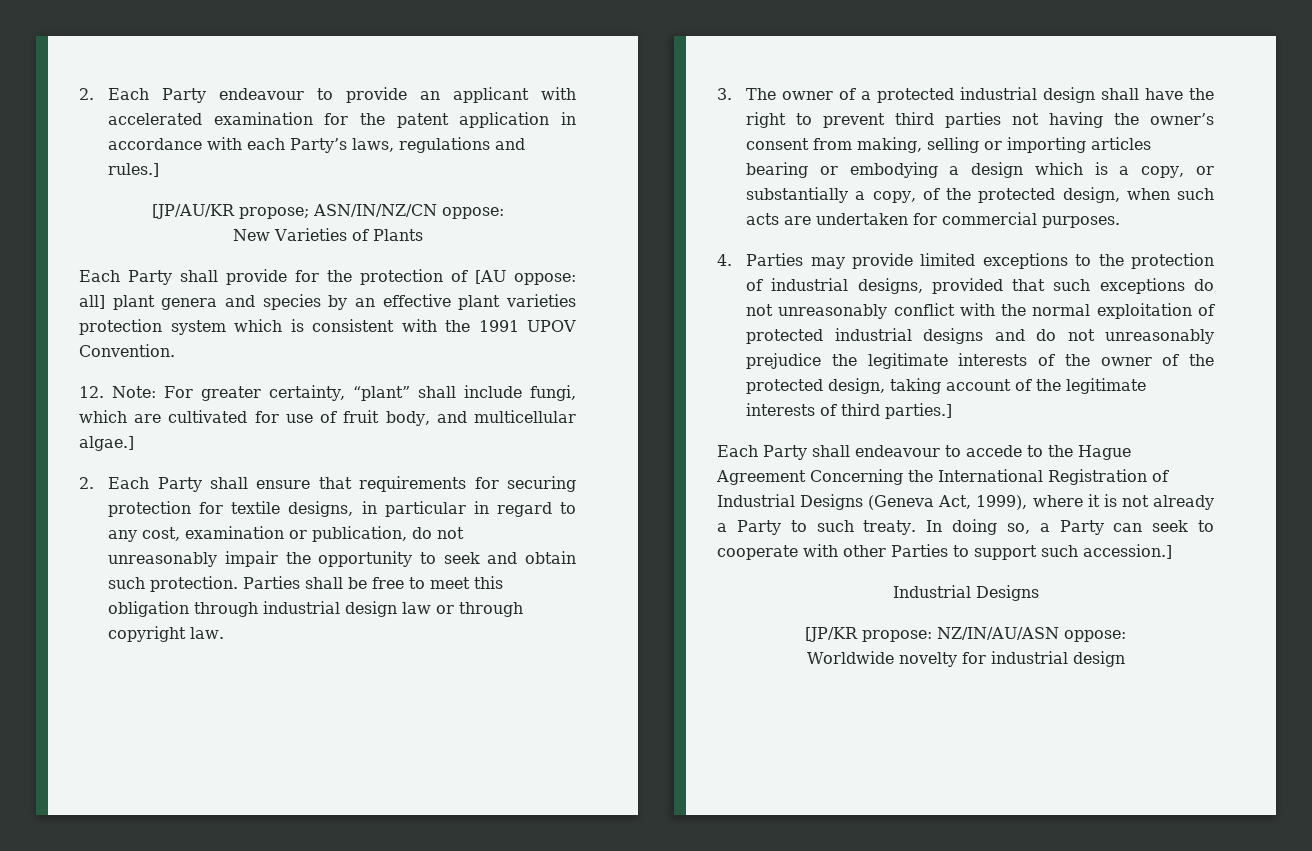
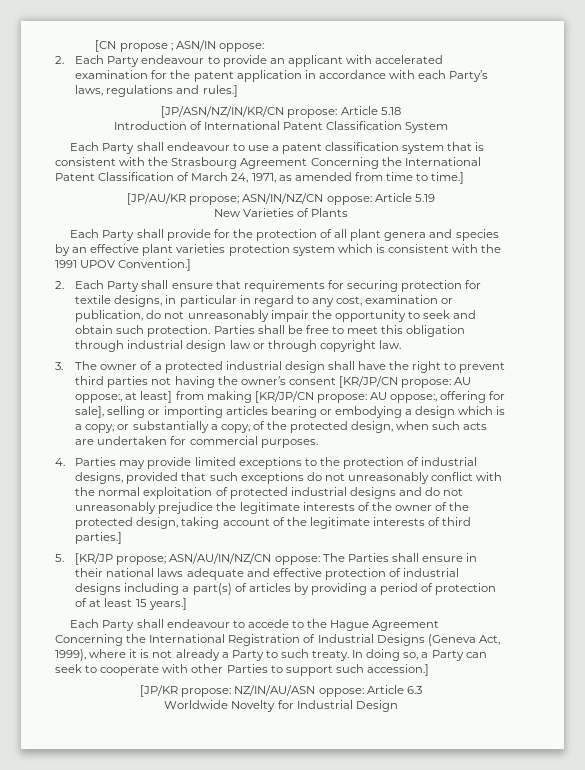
+ [CN propose ; ASN/IN oppose:
+ [JP/ASN/NZ/IN/KR/CN propose: Article 5.18
+ Introduction of International Patent Classification System
+ Each Party shall endeavour to use a patent classification system that is consistent with the Strasbourg Agreement Concerning the International Patent Classification of March 24, 1971, as amended from time to time.]
- [JP/AU/KR propose; ASN/IN/NZ/CN oppose:
+ [JP/AU/KR propose; ASN/IN/NZ/CN oppose: Article 5.19
- Each Party shall provide for the protection of [AU oppose: all] plant genera and species by an effective plant varieties protection system which is consistent with the 1991 UPOV Convention.
- 12. Note: For greater certainty, “plant” shall include fungi, which are cultivated for use of fruit body, and multicellular algae.]
+ Each Party shall provide for the protection of all plant genera and species by an effective plant varieties protection system which is consistent with the 1991 UPOV Convention.]
- 3. The owner of a protected industrial design shall have the right to prevent third parties not having the owner’s consent from making, selling or importing articles bearing or embodying a design which is a copy, or substantially a copy, of the protected design, when such acts are undertaken for commercial purposes.
+ 3. The owner of a protected industrial design shall have the right to prevent third parties not having the owner’s consent [KR/JP/CN propose: AU oppose:, at least] from making [KR/JP/CN propose: AU oppose:, offering for sale], selling or importing articles bearing or embodying a design which is a copy, or substantially a copy, of the protected design, when such acts are undertaken for commercial purposes.
+ 5. [KR/JP propose; ASN/AU/IN/NZ/CN oppose: The Parties shall ensure in their national laws adequate and effective protection of industrial designs including a part(s) of articles by providing a period of protection of at least 15 years.]
  In doing so, a Party can seek to cooperate with other Parties to support such accession.]
- Industrial Designs
- [JP/KR propose: NZ/IN/AU/ASN oppose:
+ [JP/KR propose: NZ/IN/AU/ASN oppose: Article 6.3
- Worldwide novelty for industrial design
+ Worldwide Novelty for Industrial Design

